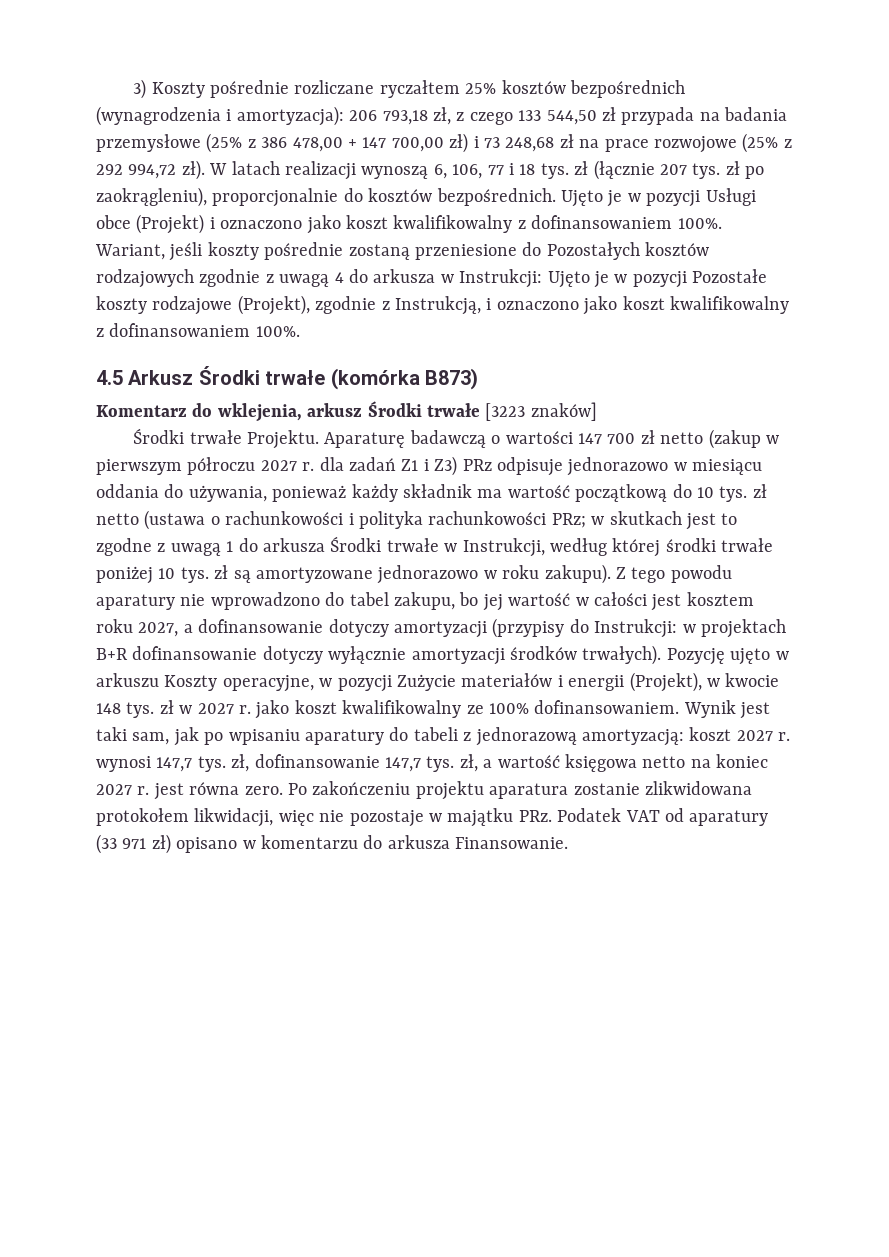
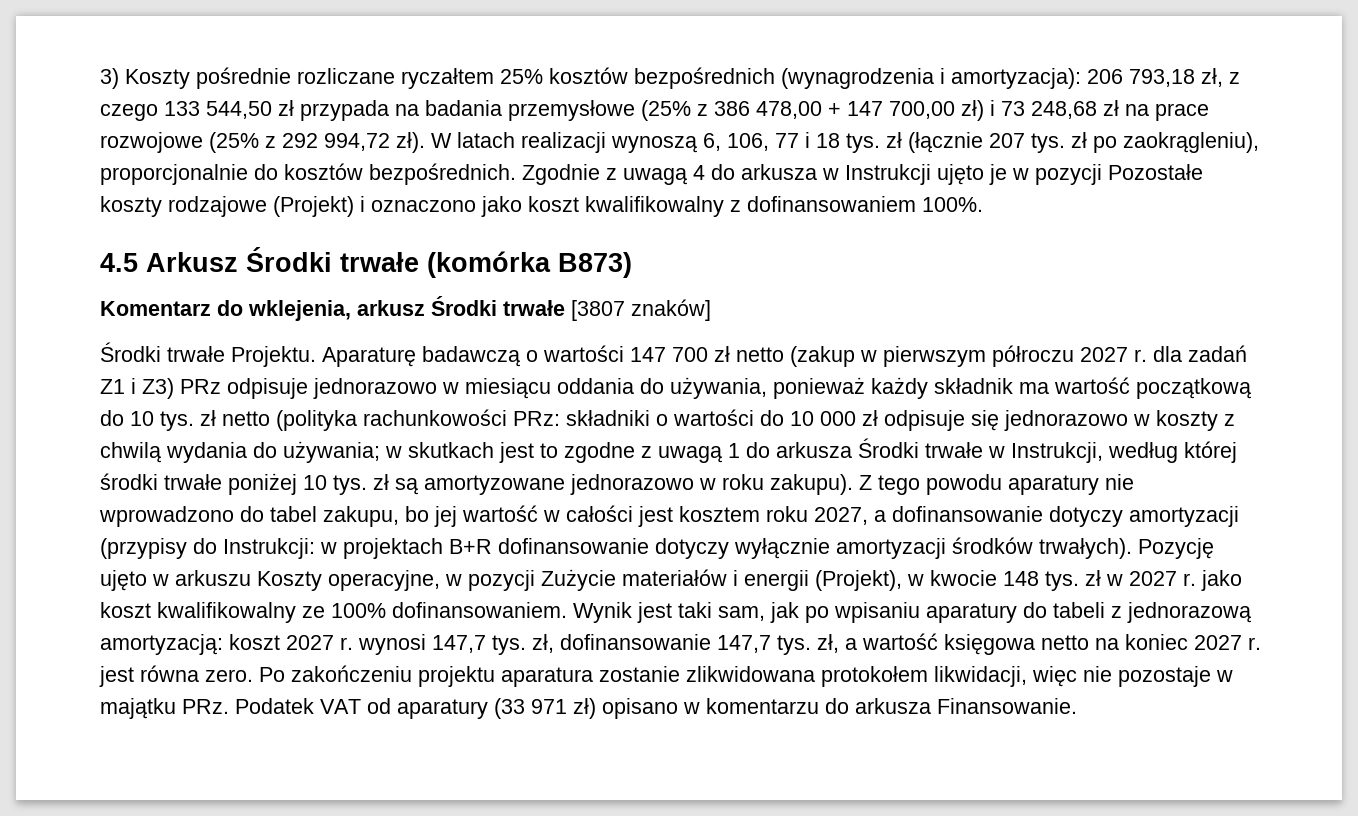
- Ujęto je w pozycji Usługi obce (Projekt) i oznaczono jako koszt kwalifikowalny z dofinansowaniem 100%. Wariant, jeśli koszty pośrednie zostaną przeniesione do Pozostałych kosztów rodzajowych zgodnie z uwagą 4 do arkusza w Instrukcji: Ujęto je w pozycji Pozostałe koszty rodzajowe (Projekt), zgodnie z Instrukcją, i oznaczono jako koszt kwalifikowalny z dofinansowaniem 100%.
+ Zgodnie z uwagą 4 do arkusza w Instrukcji ujęto je w pozycji Pozostałe koszty rodzajowe (Projekt) i oznaczono jako koszt kwalifikowalny z dofinansowaniem 100%.
- Komentarz do wklejenia, arkusz Środki trwałe [3223 znaków]
+ Komentarz do wklejenia, arkusz Środki trwałe [3807 znaków]
- Aparaturę badawczą o wartości 147 700 zł netto (zakup w pierwszym półroczu 2027 r. dla zadań Z1 i Z3) PRz odpisuje jednorazowo w miesiącu oddania do używania, ponieważ każdy składnik ma wartość początkową do 10 tys. zł netto (ustawa o rachunkowości i polityka rachunkowości PRz;
+ Aparaturę badawczą o wartości 147 700 zł netto (zakup w pierwszym półroczu 2027 r. dla zadań Z1 i Z3) PRz odpisuje jednorazowo w miesiącu oddania do używania, ponieważ każdy składnik ma wartość początkową do 10 tys. zł netto (polityka rachunkowości PRz: składniki o wartości do 10 000 zł odpisuje się jednorazowo w koszty z chwilą wydania do używania;

